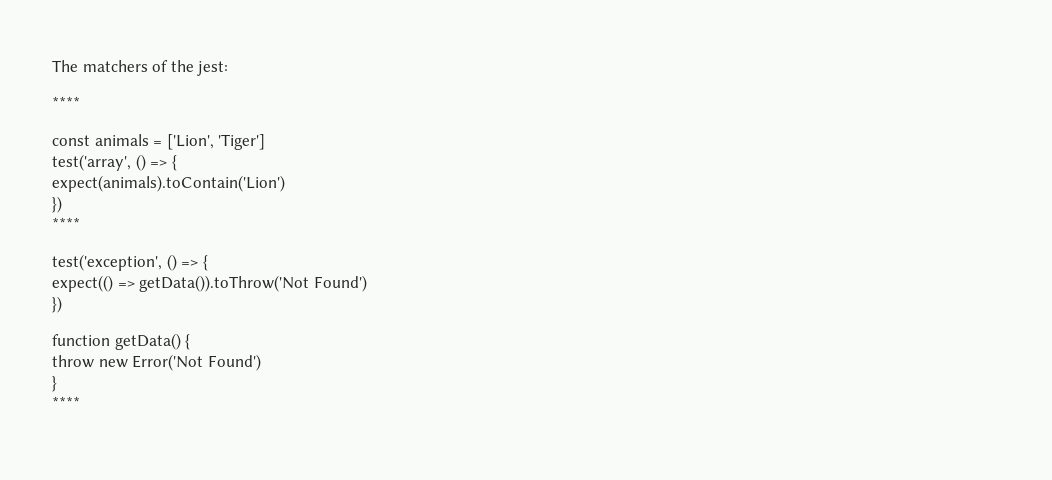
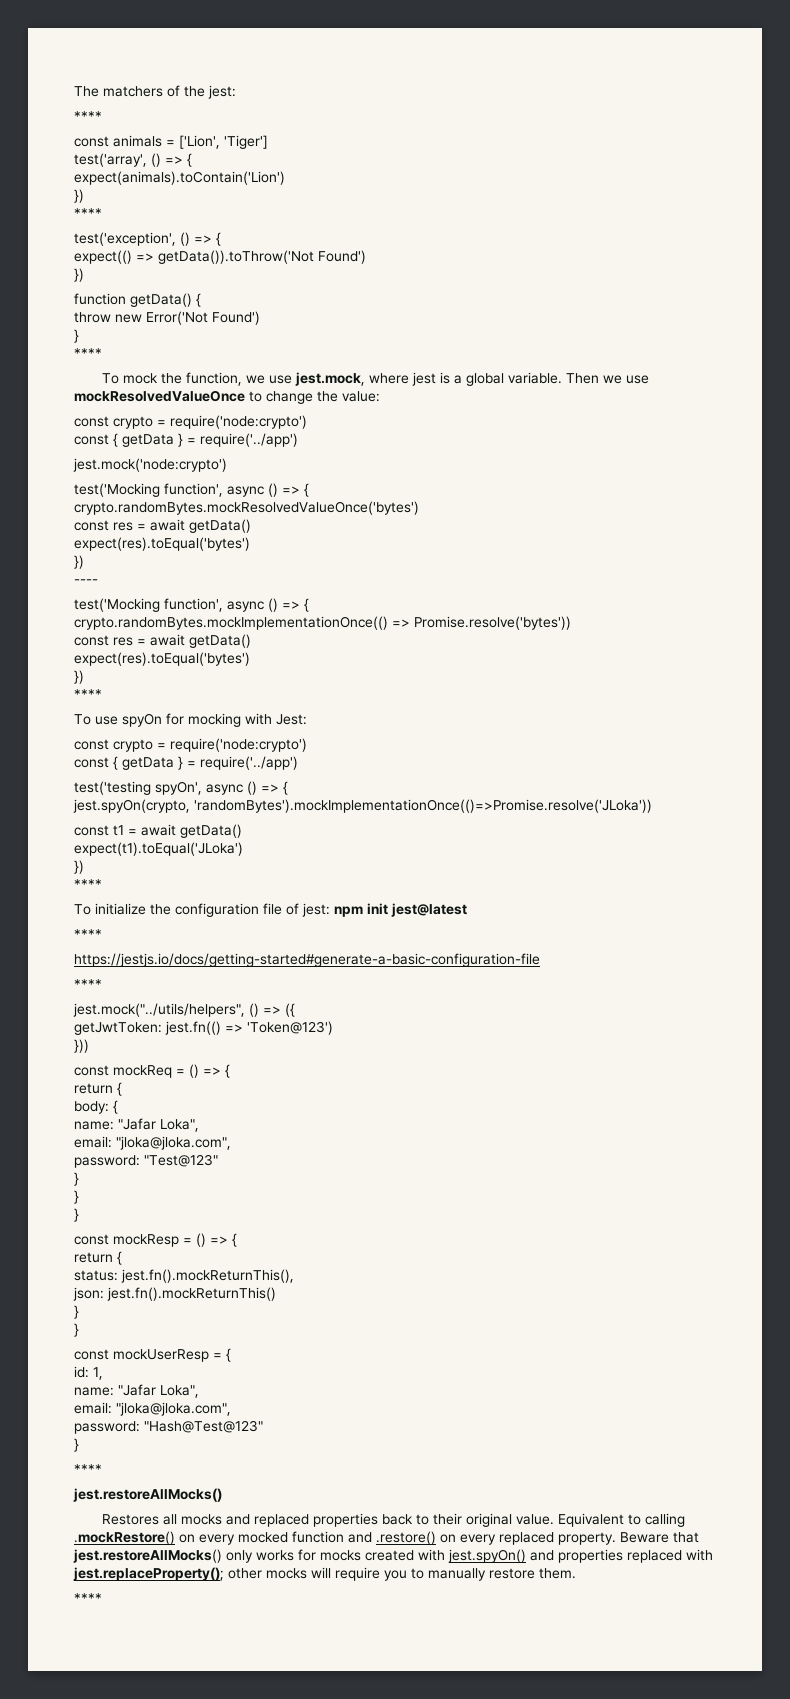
+ To mock the function, we use jest.mock, where jest is a global variable. Then we use mockResolvedValueOnce to change the value:
+ const crypto = require('node:crypto')
+ const { getData } = require('../app')
+ jest.mock('node:crypto')
+ test('Mocking function', async () => {
+ crypto.randomBytes.mockResolvedValueOnce('bytes')
+ const res = await getData()
+ expect(res).toEqual('bytes')
+ })
+ ----
+ test('Mocking function', async () => {
+ crypto.randomBytes.mockImplementationOnce(() => Promise.resolve('bytes'))
+ const res = await getData()
+ expect(res).toEqual('bytes')
+ })
+ ****
+ To use spyOn for mocking with Jest:
+ const crypto = require('node:crypto')
+ const { getData } = require('../app')
+ test('testing spyOn', async () => {
+ jest.spyOn(crypto, 'randomBytes').mockImplementationOnce(()=>Promise.resolve('JLoka'))
+ const t1 = await getData()
+ expect(t1).toEqual('JLoka')
+ })
+ ****
+ To initialize the configuration file of jest: npm init jest@latest
+ ****
+ https://jestjs.io/docs/getting-started#generate-a-basic-configuration-file
+ ****
+ jest.mock("../utils/helpers", () => ({
+ getJwtToken: jest.fn(() => 'Token@123')
+ }))
+ const mockReq = () => {
+ return {
+ body: {
+ name: "Jafar Loka",
+ email: "jloka@jloka.com",
+ password: "Test@123"
+ }
+ }
+ }
+ const mockResp = () => {
+ return {
+ status: jest.fn().mockReturnThis(),
+ json: jest.fn().mockReturnThis()
+ }
+ }
+ const mockUserResp = {
+ id: 1,
+ name: "Jafar Loka",
+ email: "jloka@jloka.com",
+ password: "Hash@Test@123"
+ }
+ ****
+ jest.restoreAllMocks()
+ Restores all mocks and replaced properties back to their original value. Equivalent to calling .mockRestore() on every mocked function and .restore() on every replaced property. Beware that jest.restoreAllMocks() only works for mocks created with jest.spyOn() and properties replaced with jest.replaceProperty(); other mocks will require you to manually restore them.
+ ****

